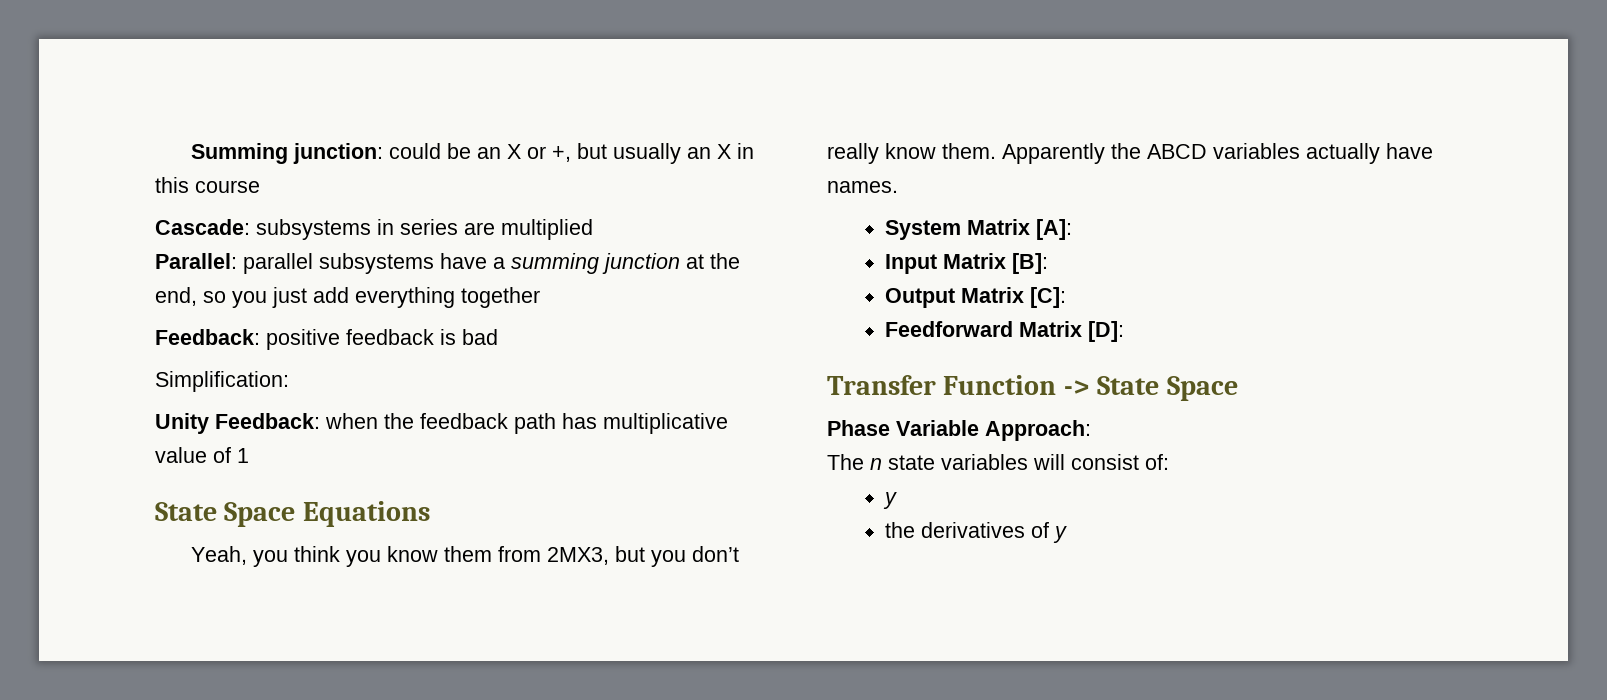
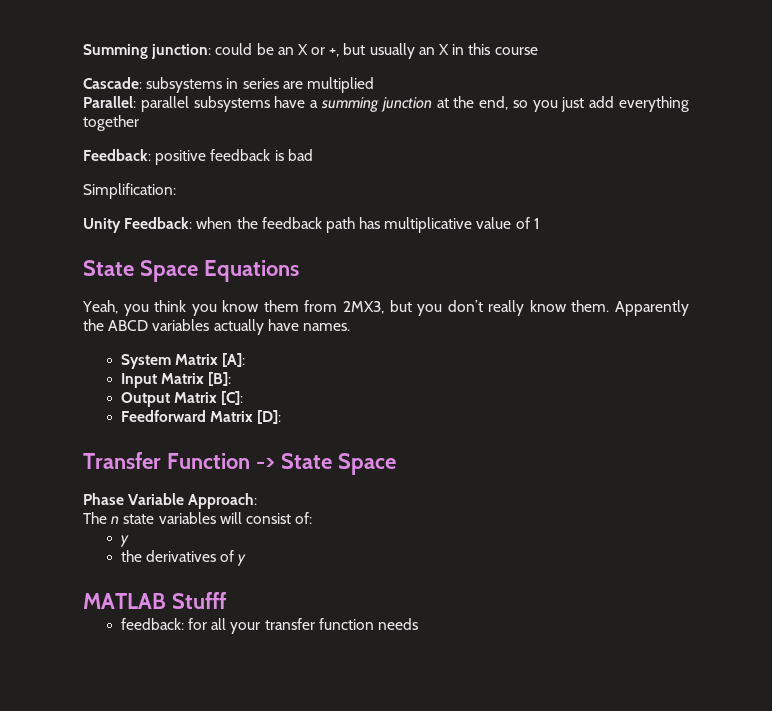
+ MATLAB Stufff
+ feedback: for all your transfer function needs

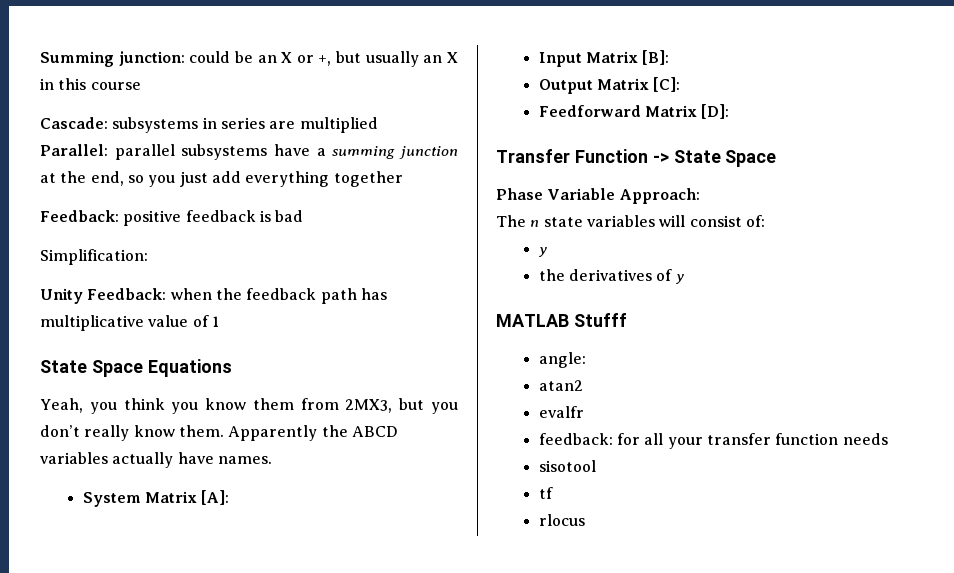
+ angle:
+ atan2
+ evalfr
+ sisotool
+ tf
+ rlocus

